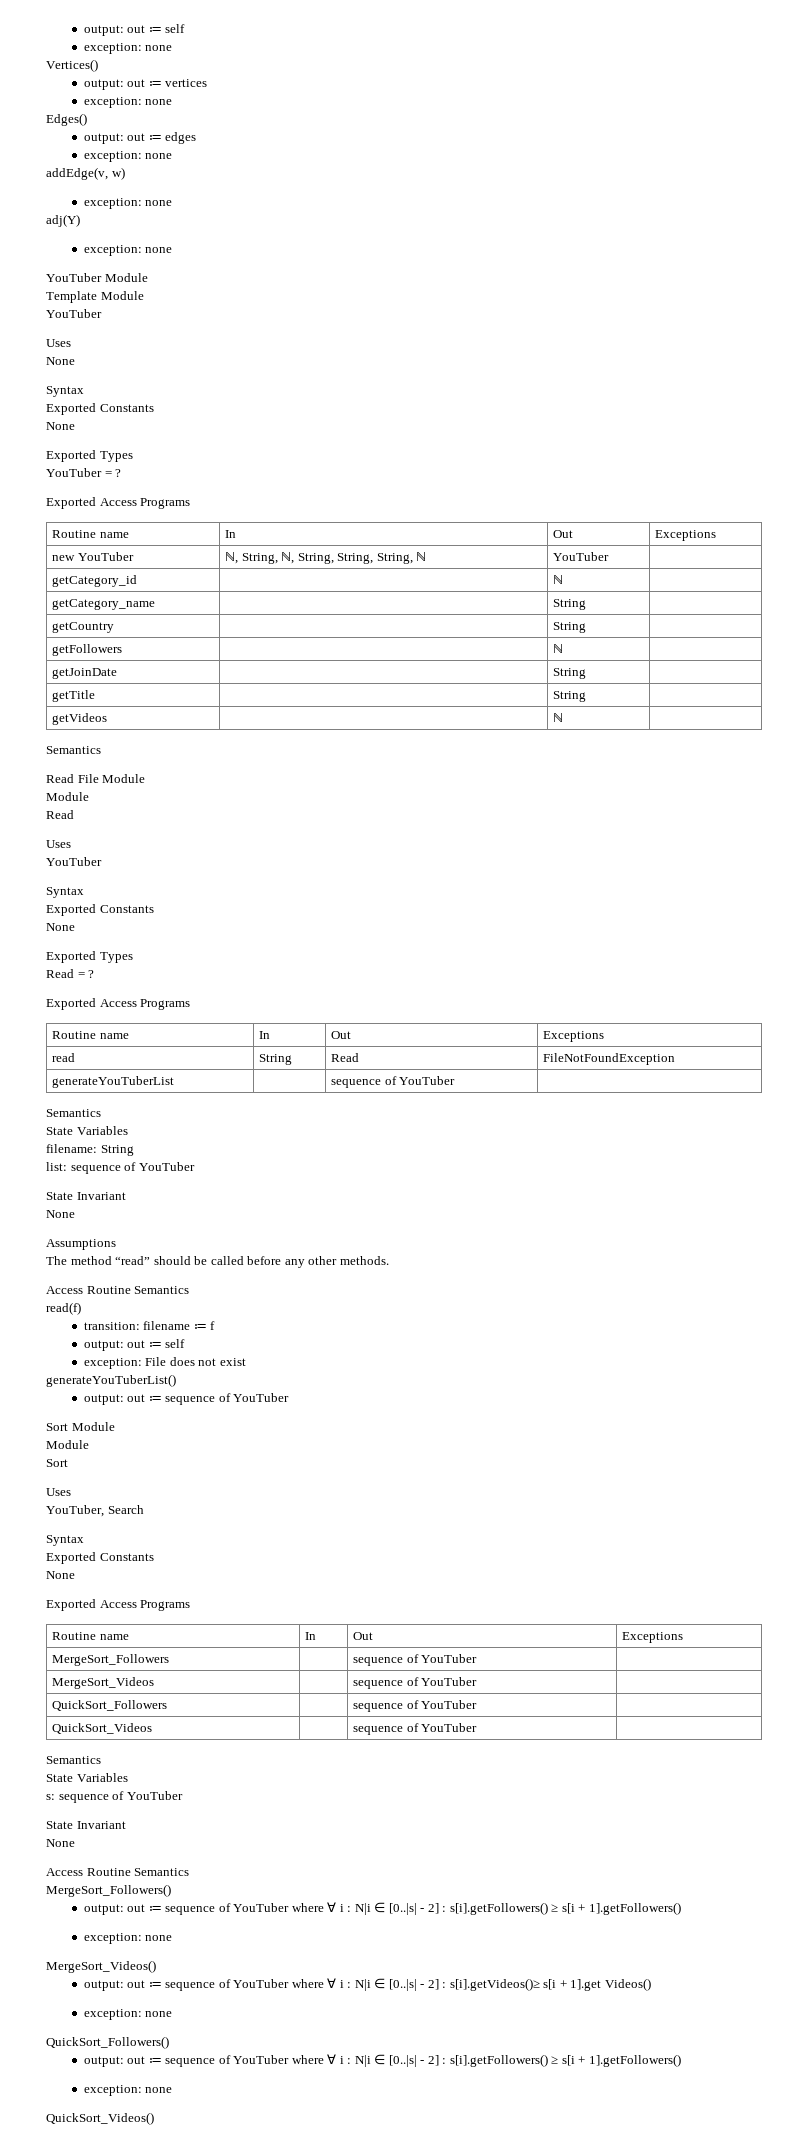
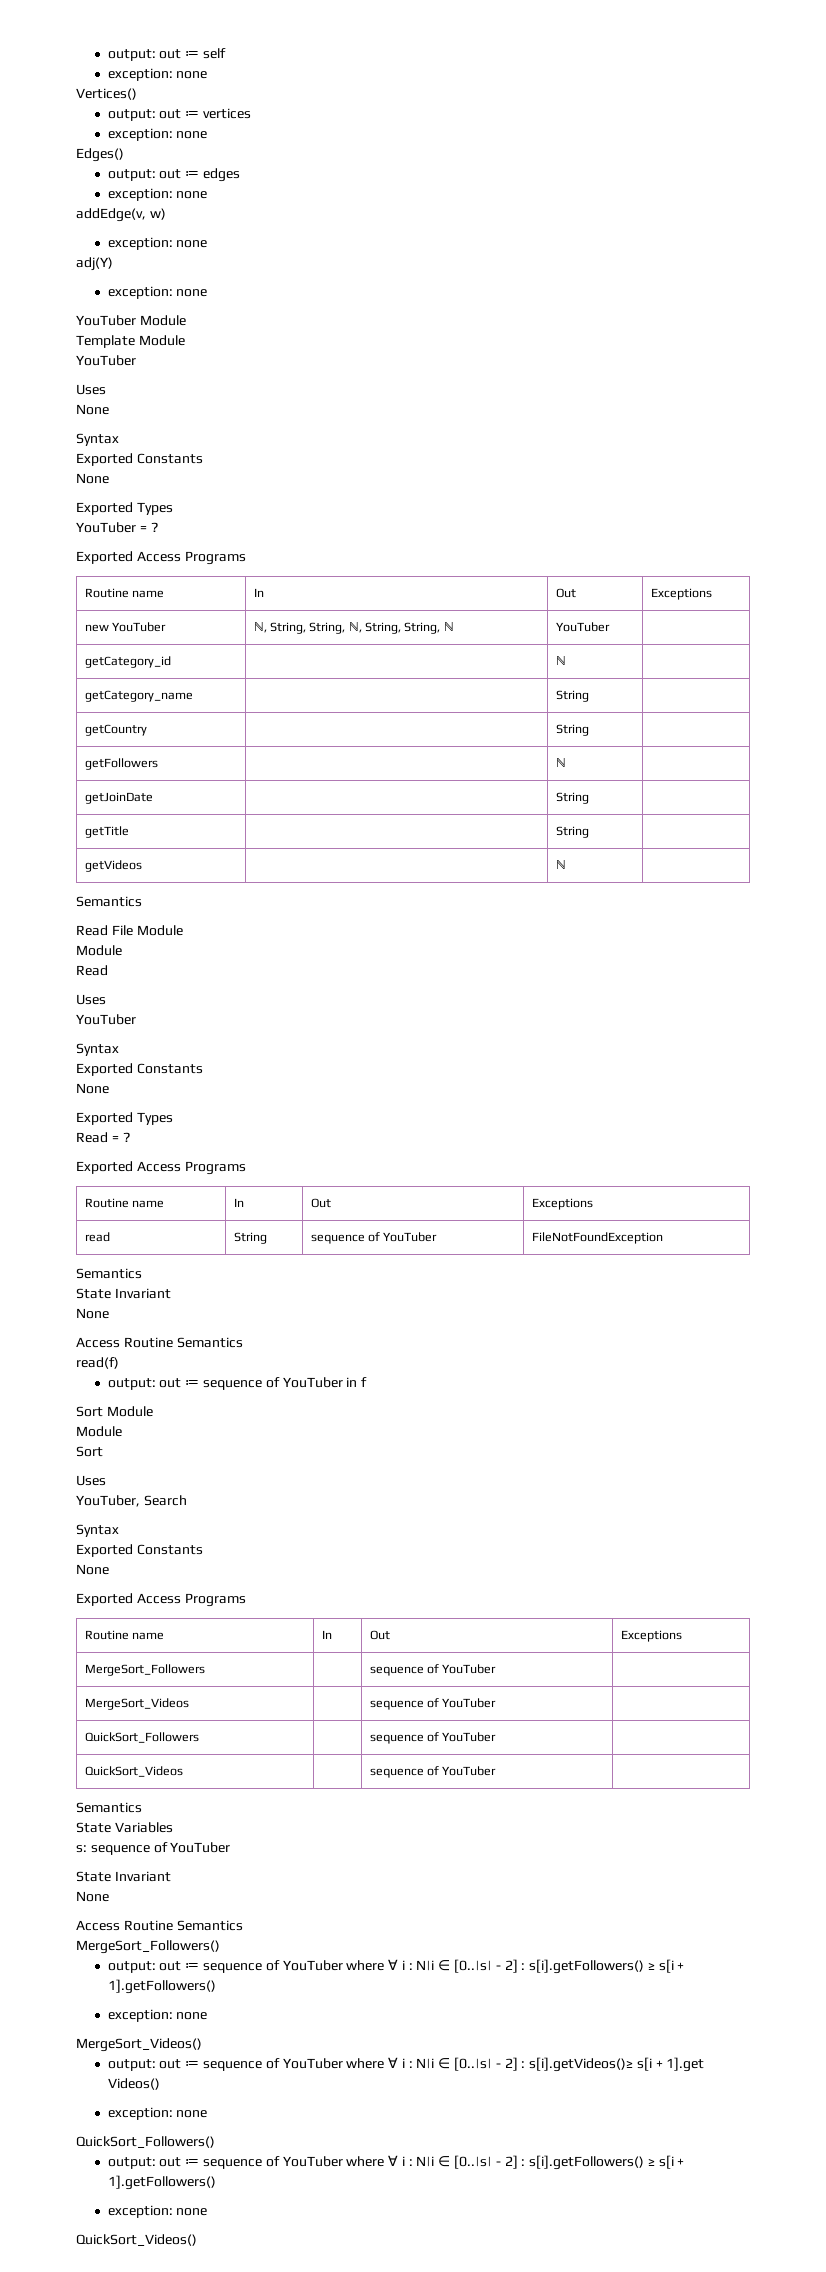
- new YouTuber | ℕ, String, ℕ, String, String, String, ℕ | YouTuber |
+ new YouTuber | ℕ, String, String, ℕ, String, String, ℕ | YouTuber |
- read | String | Read | FileNotFoundException
- generateYouTuberList | | sequence of YouTuber |
+ read | String | sequence of YouTuber | FileNotFoundException
  Semantics
- State Variables
- filename: String
- list: sequence of YouTuber
  State Invariant
  None
- Assumptions
- The method “read” should be called before any other methods.
  Access Routine Semantics
  read(f)
- transition: filename ≔ f
- output: out ≔ self
- exception: File does not exist
- generateYouTuberList()
- output: out ≔ sequence of YouTuber
+ output: out ≔ sequence of YouTuber in f

